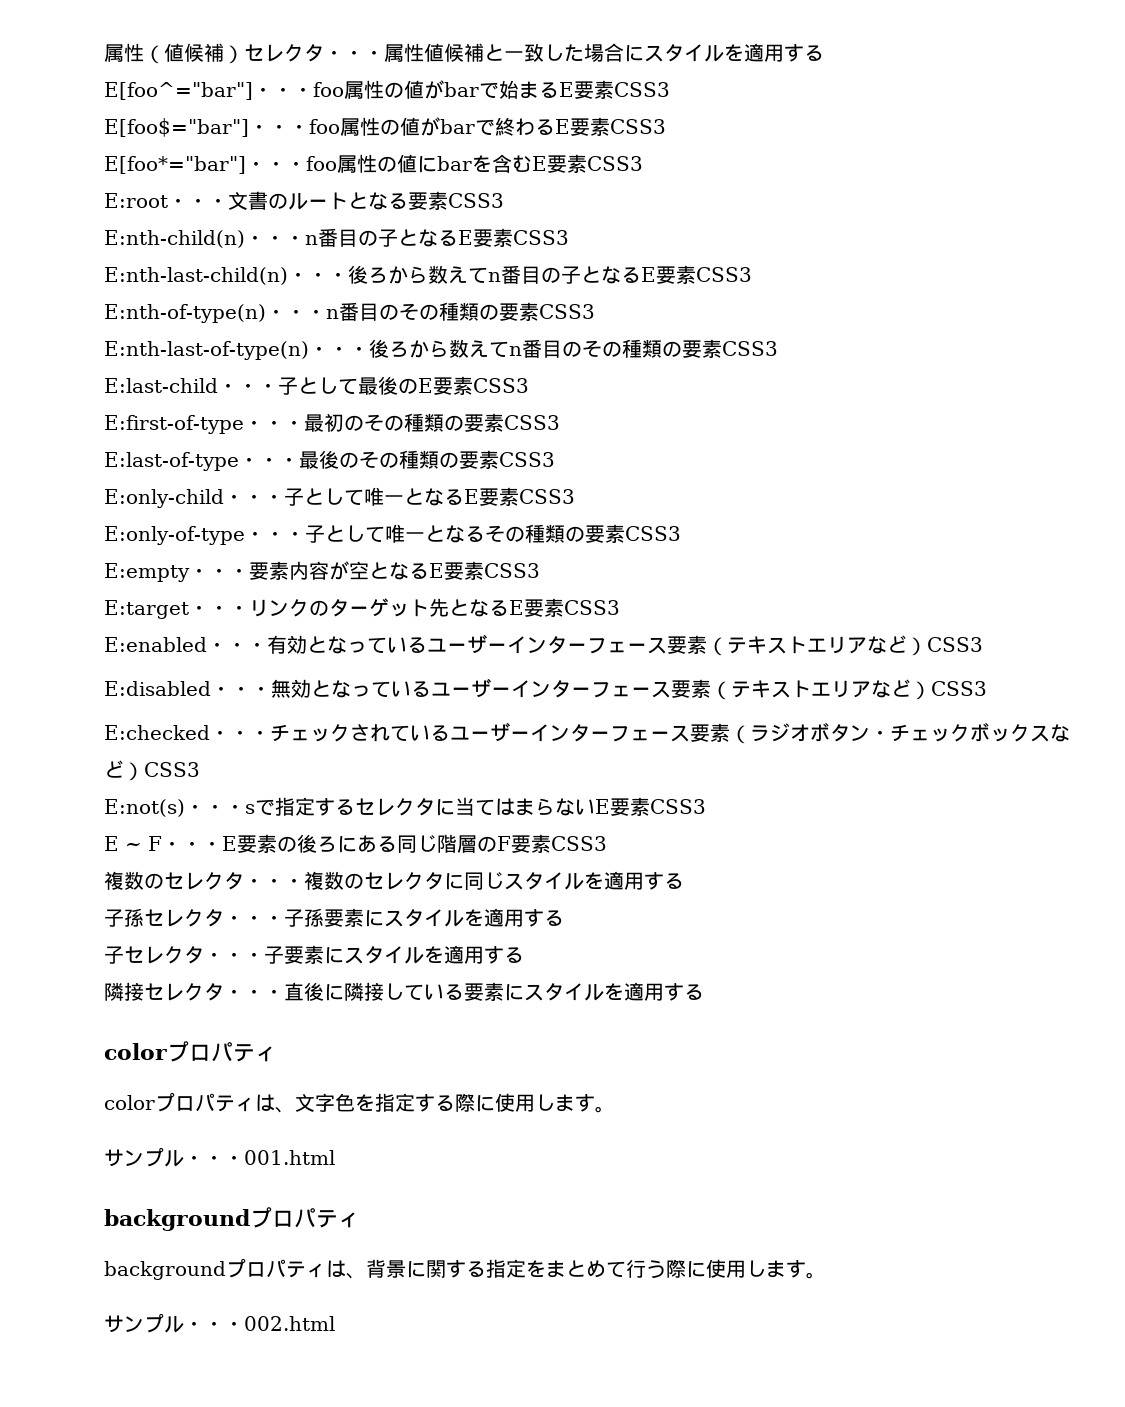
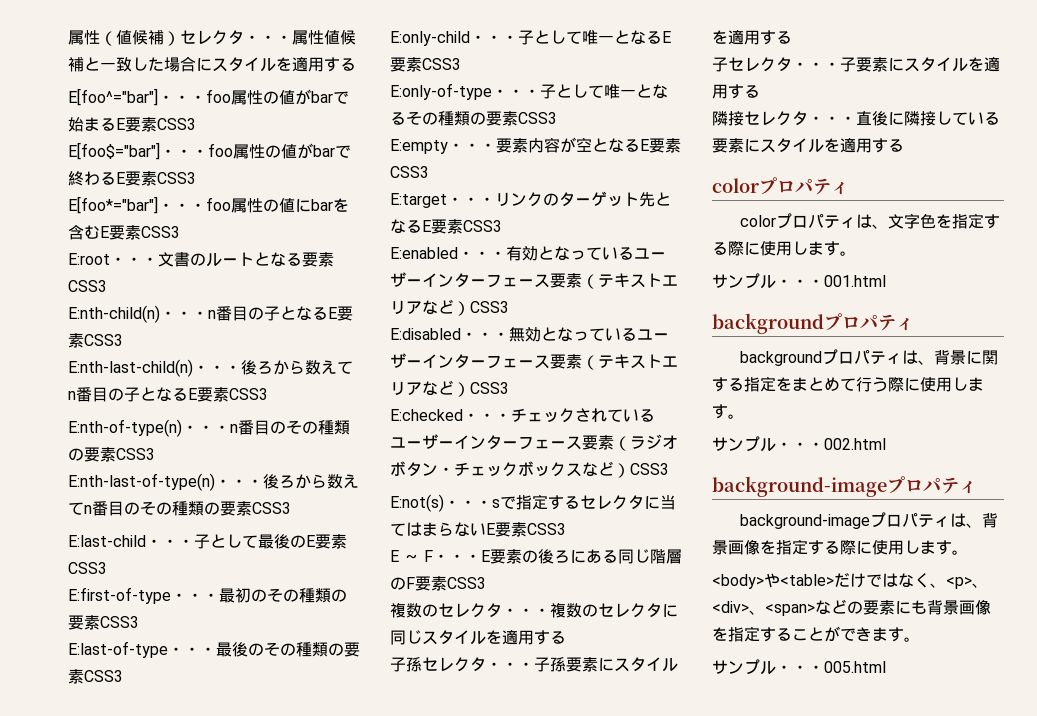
  サンプル・・・002.html
+ background-imageプロパティ
+ background-imageプロパティは、背景画像を指定する際に使用します。
+ <body>や<table>だけではなく、<p>、<div>、<span>などの要素にも背景画像を指定することができます。
+ サンプル・・・005.html

